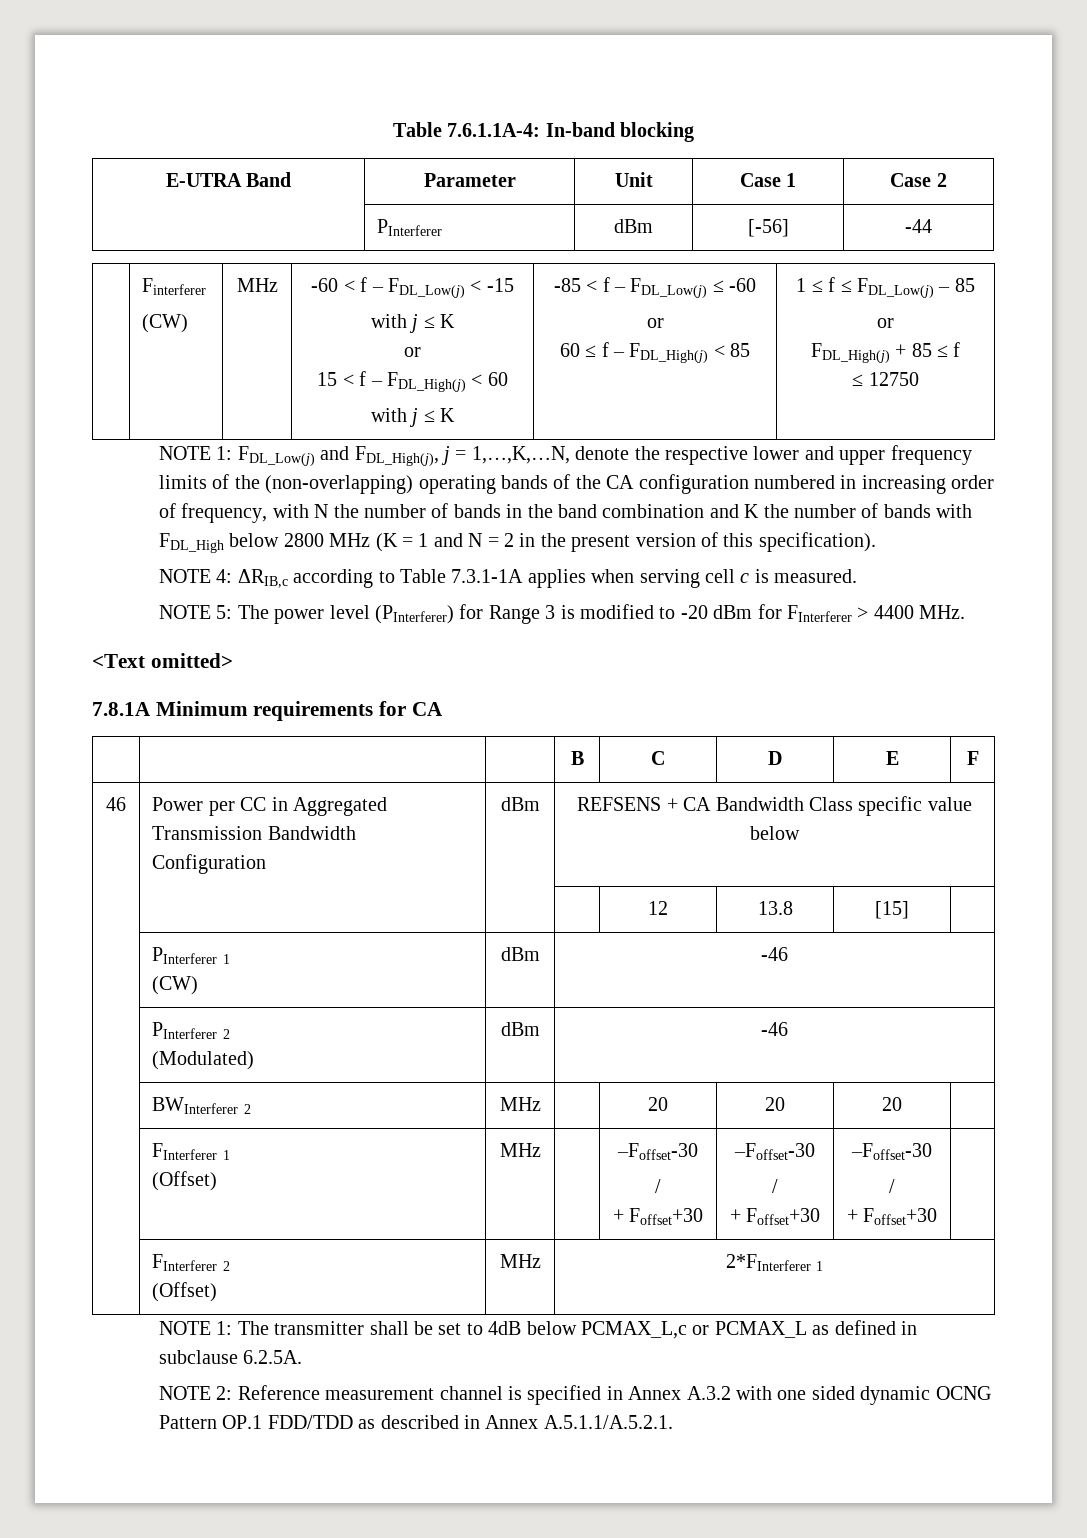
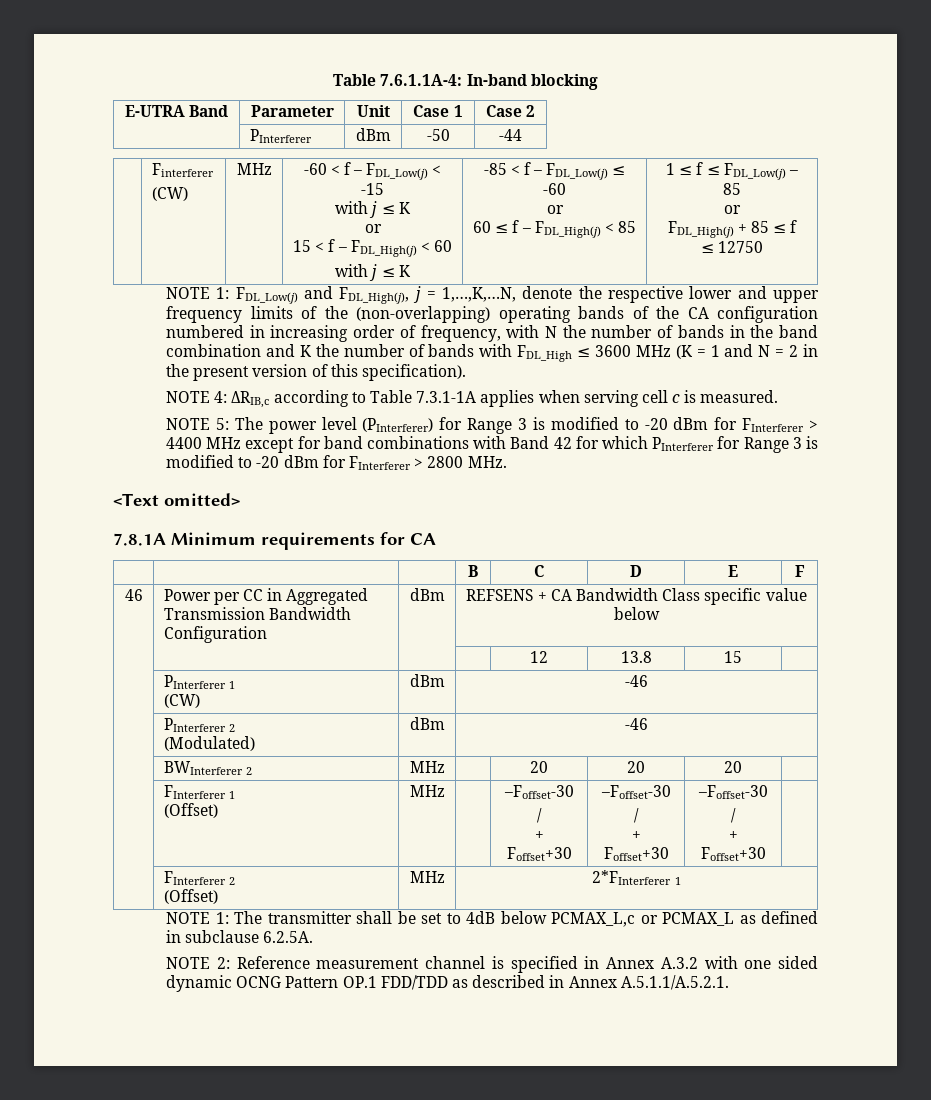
- | PInterferer | dBm | [-56] | -44
+ | PInterferer | dBm | -50 | -44
- FDL_Low(j) and FDL_High(j), j = 1,…,K,…N, denote the respective lower and upper frequency limits of the (non-overlapping) operating bands of the CA configuration numbered in increasing order of frequency, with N the number of bands in the band combination and K the number of bands with FDL_High below 2800 MHz (K = 1 and N = 2 in the present version of this specification).
+ FDL_Low(j) and FDL_High(j), j = 1,…,K,…N, denote the respective lower and upper frequency limits of the (non-overlapping) operating bands of the CA configuration numbered in increasing order of frequency, with N the number of bands in the band combination and K the number of bands with FDL_High ≤ 3600 MHz (K = 1 and N = 2 in the present version of this specification).
- NOTE 5: The power level (PInterferer) for Range 3 is modified to -20 dBm for FInterferer > 4400 MHz.
+ NOTE 5: The power level (PInterferer) for Range 3 is modified to -20 dBm for FInterferer > 4400 MHz except for band combinations with Band 42 for which PInterferer for Range 3 is modified to -20 dBm for FInterferer > 2800 MHz.
- | | | | 12 | 13.8 | [15] |
+ | | | | 12 | 13.8 | 15 |

